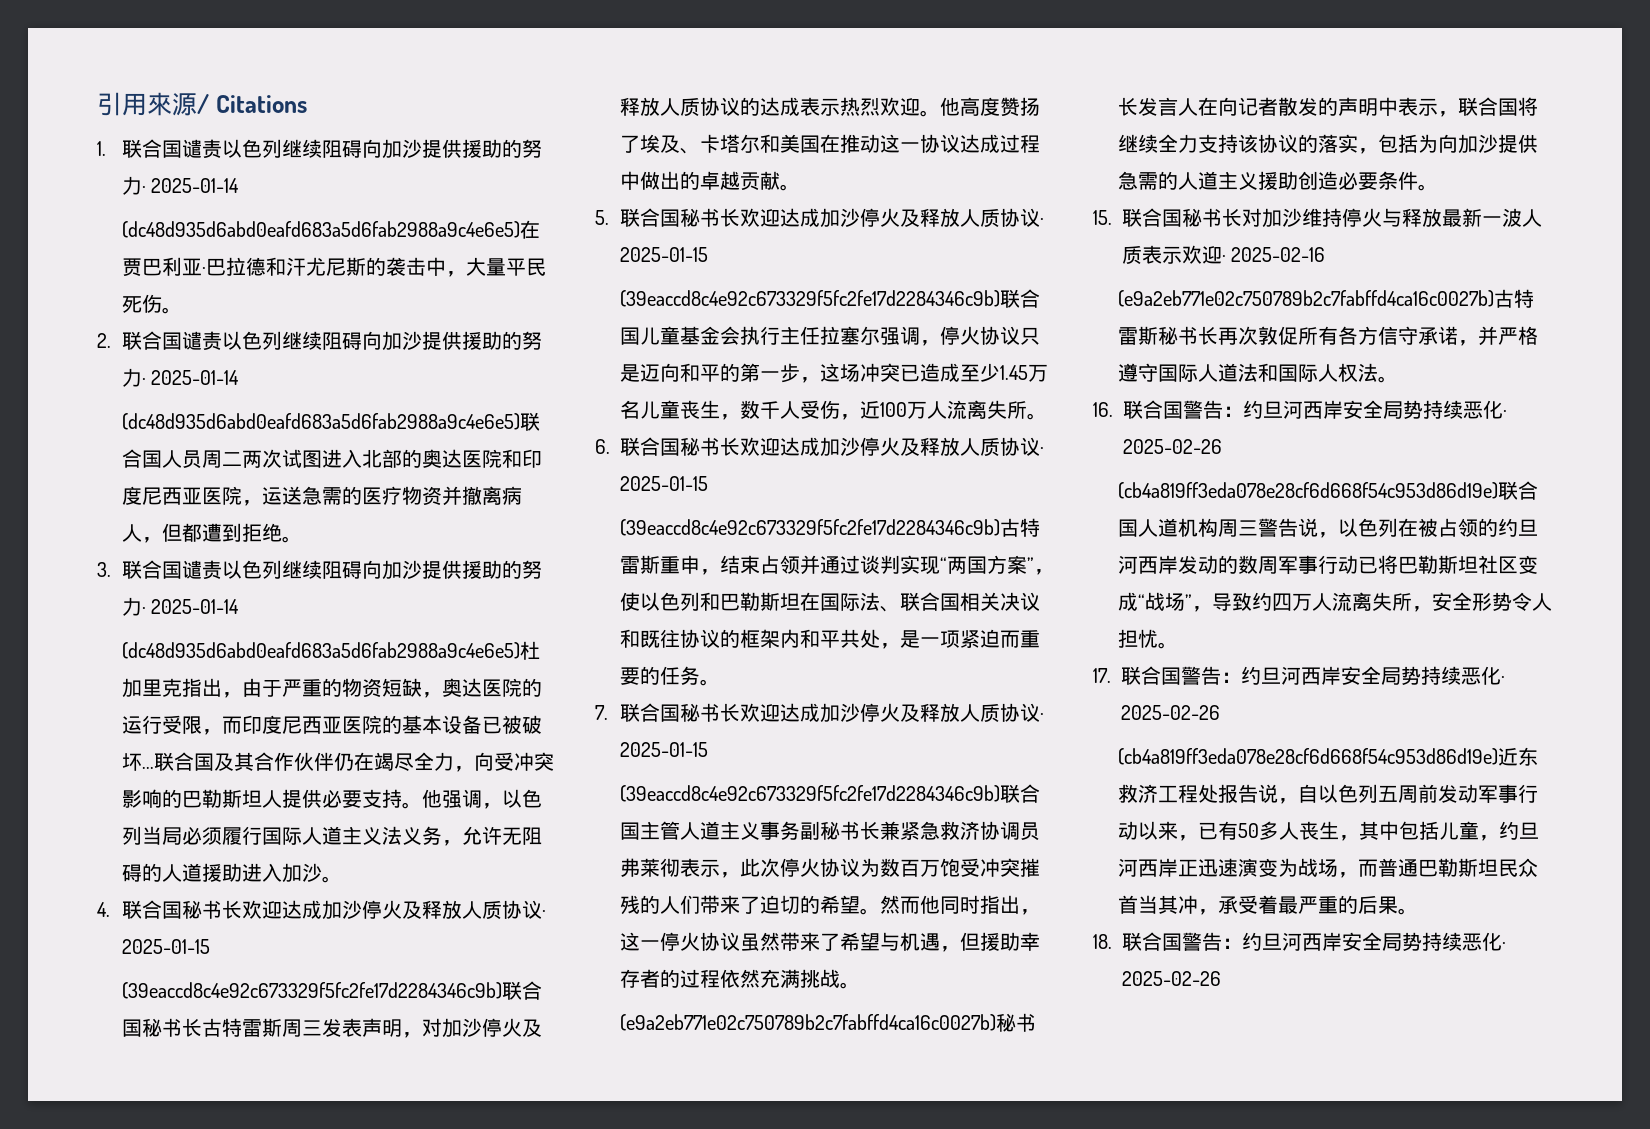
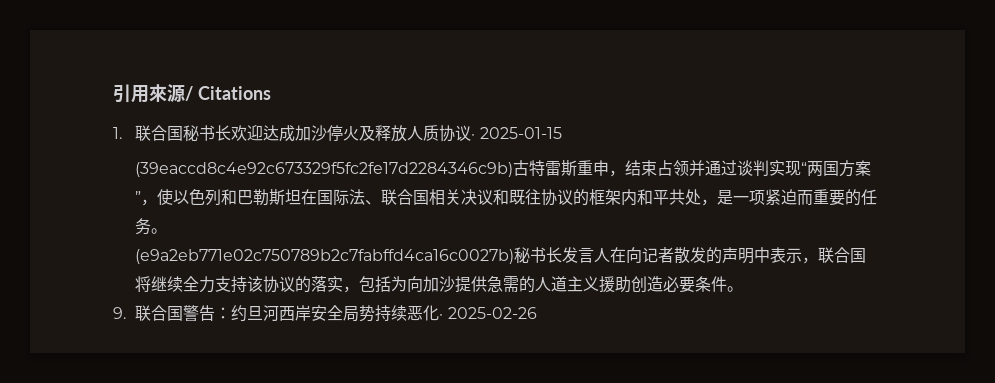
- 1.联合国谴责以色列继续阻碍向加沙提供援助的努力· 2025-01-14
- (dc48d935d6abd0eafd683a5d6fab2988a9c4e6e5)在贾巴利亚·巴拉德和汗尤尼斯的袭击中，大量平民死伤。
- 2.联合国谴责以色列继续阻碍向加沙提供援助的努力· 2025-01-14
- (dc48d935d6abd0eafd683a5d6fab2988a9c4e6e5)联合国人员周二两次试图进入北部的奥达医院和印度尼西亚医院，运送急需的医疗物资并撤离病人，但都遭到拒绝。
- 3.联合国谴责以色列继续阻碍向加沙提供援助的努力· 2025-01-14
- (dc48d935d6abd0eafd683a5d6fab2988a9c4e6e5)杜加里克指出，由于严重的物资短缺，奥达医院的运行受限，而印度尼西亚医院的基本设备已被破坏...联合国及其合作伙伴仍在竭尽全力，向受冲突影响的巴勒斯坦人提供必要支持。他强调，以色列当局必须履行国际人道主义法义务，允许无阻碍的人道援助进入加沙。
- 4.联合国秘书长欢迎达成加沙停火及释放人质协议· 2025-01-15
- (39eaccd8c4e92c673329f5fc2fe17d2284346c9b)联合国秘书长古特雷斯周三发表声明，对加沙停火及释放人质协议的达成表示热烈欢迎。他高度赞扬了埃及、卡塔尔和美国在推动这一协议达成过程中做出的卓越贡献。
- 5.联合国秘书长欢迎达成加沙停火及释放人质协议· 2025-01-15
- (39eaccd8c4e92c673329f5fc2fe17d2284346c9b)联合国儿童基金会执行主任拉塞尔强调，停火协议只是迈向和平的第一步，这场冲突已造成至少1.45万名儿童丧生，数千人受伤，近100万人流离失所。
- 6.联合国秘书长欢迎达成加沙停火及释放人质协议· 2025-01-15
+ 1.联合国秘书长欢迎达成加沙停火及释放人质协议· 2025-01-15
- 7.联合国秘书长欢迎达成加沙停火及释放人质协议· 2025-01-15
- (39eaccd8c4e92c673329f5fc2fe17d2284346c9b)联合国主管人道主义事务副秘书长兼紧急救济协调员弗莱彻表示，此次停火协议为数百万饱受冲突摧残的人们带来了迫切的希望。然而他同时指出，这一停火协议虽然带来了希望与机遇，但援助幸存者的过程依然充满挑战。
- 15.联合国秘书长对加沙维持停火与释放最新一波人质表示欢迎· 2025-02-16
- (e9a2eb771e02c750789b2c7fabffd4ca16c0027b)古特雷斯秘书长再次敦促所有各方信守承诺，并严格遵守国际人道法和国际人权法。
- 16.联合国警告：约旦河西岸安全局势持续恶化· 2025-02-26
+ 9.联合国警告：约旦河西岸安全局势持续恶化· 2025-02-26
- (cb4a819ff3eda078e28cf6d668f54c953d86d19e)联合国人道机构周三警告说，以色列在被占领的约旦河西岸发动的数周军事行动已将巴勒斯坦社区变成“战场”，导致约四万人流离失所，安全形势令人担忧。
- 17.联合国警告：约旦河西岸安全局势持续恶化· 2025-02-26
- (cb4a819ff3eda078e28cf6d668f54c953d86d19e)近东救济工程处报告说，自以色列五周前发动军事行动以来，已有50多人丧生，其中包括儿童，约旦河西岸正迅速演变为战场，而普通巴勒斯坦民众首当其冲，承受着最严重的后果。
- 18.联合国警告：约旦河西岸安全局势持续恶化· 2025-02-26

